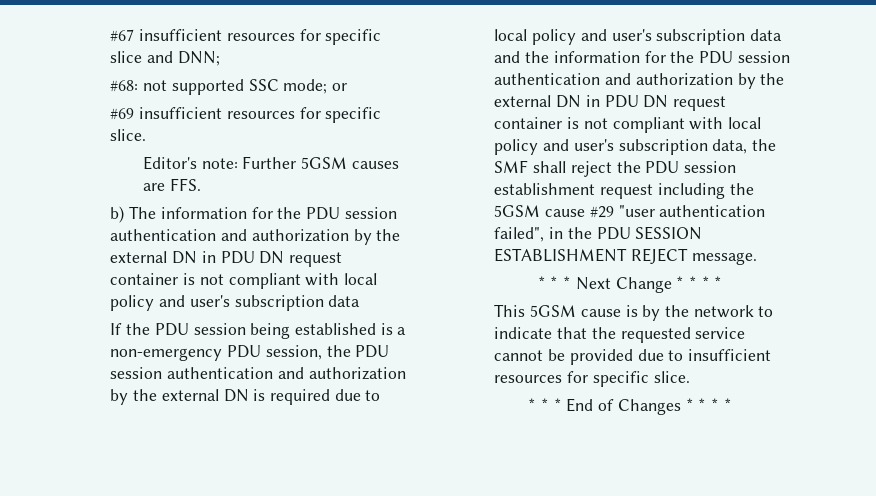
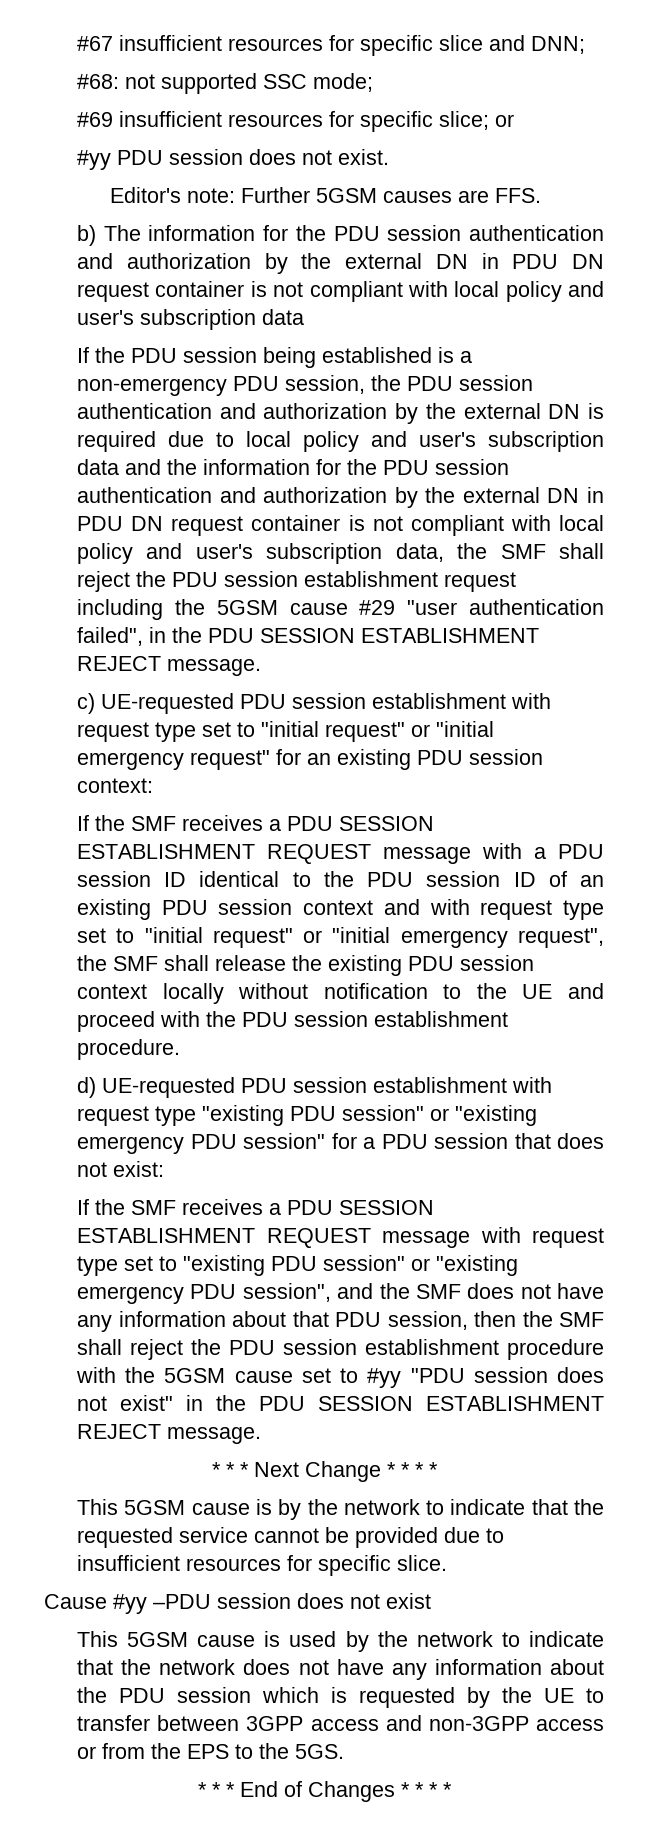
- #68: not supported SSC mode; or
+ #68: not supported SSC mode;
- #69 insufficient resources for specific slice.
+ #69 insufficient resources for specific slice; or
+ #yy PDU session does not exist.
+ c) UE-requested PDU session establishment with request type set to "initial request" or "initial emergency request" for an existing PDU session context:
+ If the SMF receives a PDU SESSION ESTABLISHMENT REQUEST message with a PDU session ID identical to the PDU session ID of an existing PDU session context and with request type set to "initial request" or "initial emergency request", the SMF shall release the existing PDU session context locally without notification to the UE and proceed with the PDU session establishment procedure.
+ d) UE-requested PDU session establishment with request type "existing PDU session" or "existing emergency PDU session" for a PDU session that does not exist:
+ If the SMF receives a PDU SESSION ESTABLISHMENT REQUEST message with request type set to "existing PDU session" or "existing emergency PDU session", and the SMF does not have any information about that PDU session, then the SMF shall reject the PDU session establishment procedure with the 5GSM cause set to #yy "PDU session does not exist" in the PDU SESSION ESTABLISHMENT REJECT message.
+ Cause #yy –PDU session does not exist
+ This 5GSM cause is used by the network to indicate that the network does not have any information about the PDU session which is requested by the UE to transfer between 3GPP access and non-3GPP access or from the EPS to the 5GS.

